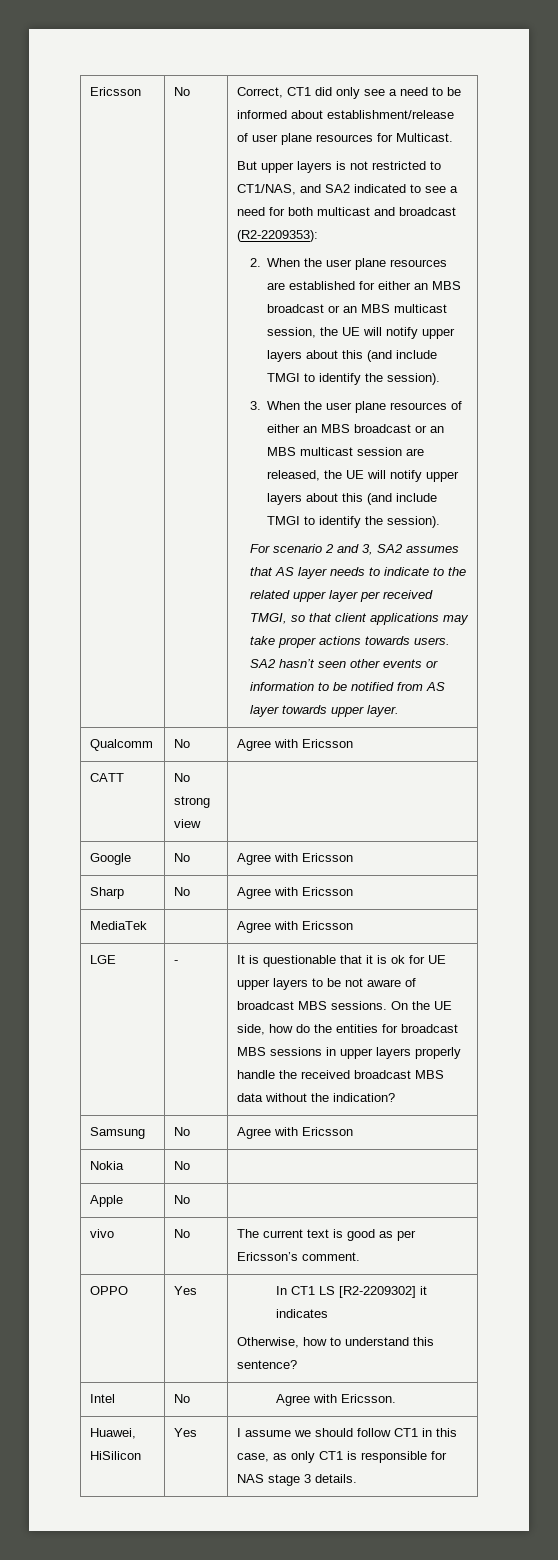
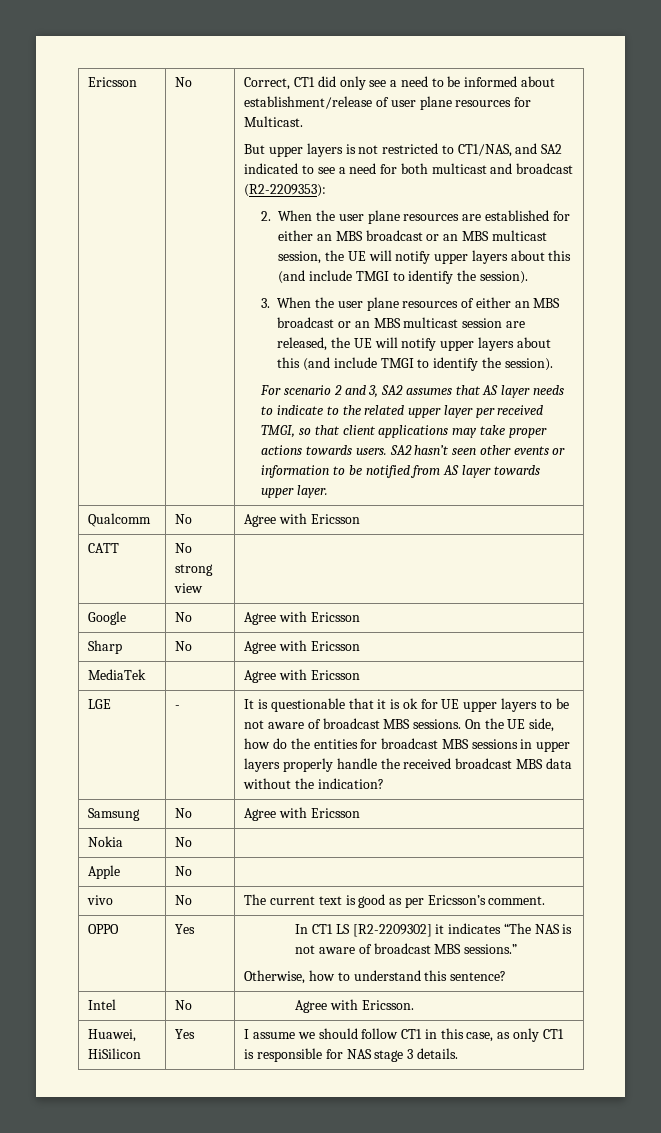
- OPPO | Yes | In CT1 LS [R2-2209302] it indicates
+ OPPO | Yes | In CT1 LS [R2-2209302] it indicates “The NAS is not aware of broadcast MBS sessions.”

